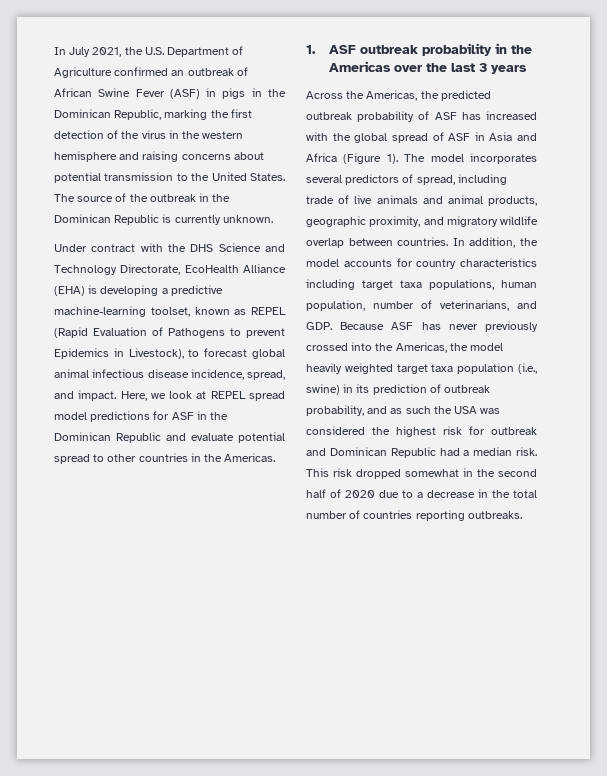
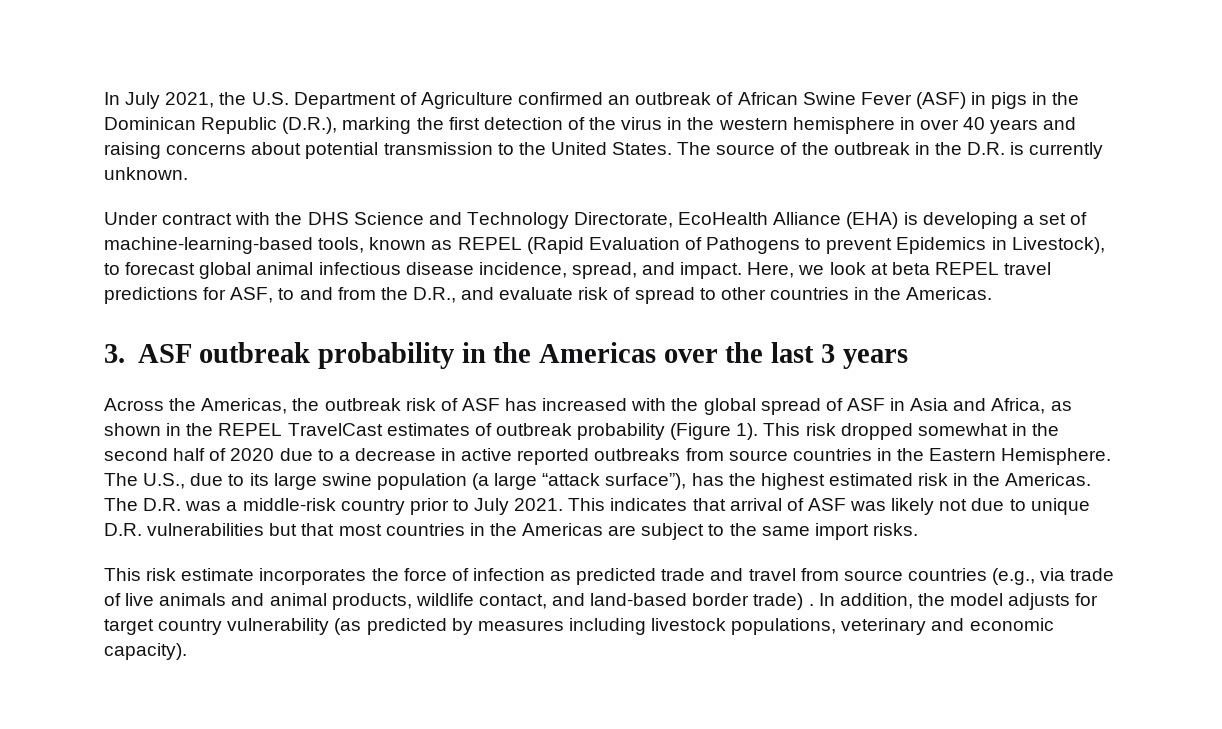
- In July 2021, the U.S. Department of Agriculture confirmed an outbreak of African Swine Fever (ASF) in pigs in the Dominican Republic, marking the first detection of the virus in the western hemisphere and raising concerns about potential transmission to the United States.
+ In July 2021, the U.S. Department of Agriculture confirmed an outbreak of African Swine Fever (ASF) in pigs in the Dominican Republic (D.R.), marking the first detection of the virus in the western hemisphere in over 40 years and raising concerns about potential transmission to the United States.
- The source of the outbreak in the Dominican Republic is currently unknown.
+ The source of the outbreak in the D.R. is currently unknown.
- Under contract with the DHS Science and Technology Directorate, EcoHealth Alliance (EHA) is developing a predictive machine-learning toolset, known as REPEL (Rapid Evaluation of Pathogens to prevent Epidemics in Livestock), to forecast global animal infectious disease incidence, spread, and impact.
+ Under contract with the DHS Science and Technology Directorate, EcoHealth Alliance (EHA) is developing a set of machine-learning-based tools, known as REPEL (Rapid Evaluation of Pathogens to prevent Epidemics in Livestock), to forecast global animal infectious disease incidence, spread, and impact.
- Here, we look at REPEL spread model predictions for ASF in the Dominican Republic and evaluate potential spread to other countries in the Americas.
+ Here, we look at beta REPEL travel predictions for ASF, to and from the D.R., and evaluate risk of spread to other countries in the Americas.
- 1. ASF outbreak probability in the Americas over the last 3 years
+ 3. ASF outbreak probability in the Americas over the last 3 years
- Across the Americas, the predicted outbreak probability of ASF has increased with the global spread of ASF in Asia and Africa (Figure 1). The model incorporates several predictors of spread, including trade of live animals and animal products, geographic proximity, and migratory wildlife overlap between countries. In addition, the model accounts for country characteristics including target taxa populations, human population, number of veterinarians, and GDP. Because ASF has never previously crossed into the Americas, the model heavily weighted target taxa population (i.e., swine) in its prediction of outbreak probability, and as such the USA was considered the highest risk for outbreak and Dominican Republic had a median risk.
+ Across the Americas, the outbreak risk of ASF has increased with the global spread of ASF in Asia and Africa, as shown in the REPEL TravelCast estimates of outbreak probability (Figure 1).
- This risk dropped somewhat in the second half of 2020 due to a decrease in the total number of countries reporting outbreaks.
+ This risk dropped somewhat in the second half of 2020 due to a decrease in active reported outbreaks from source countries in the Eastern Hemisphere. The U.S., due to its large swine population (a large “attack surface”), has the highest estimated risk in the Americas. The D.R. was a middle-risk country prior to July 2021. This indicates that arrival of ASF was likely not due to unique D.R. vulnerabilities but that most countries in the Americas are subject to the same import risks.
+ This risk estimate incorporates the force of infection as predicted trade and travel from source countries (e.g., via trade of live animals and animal products, wildlife contact, and land-based border trade) . In addition, the model adjusts for target country vulnerability (as predicted by measures including livestock populations, veterinary and economic capacity).

